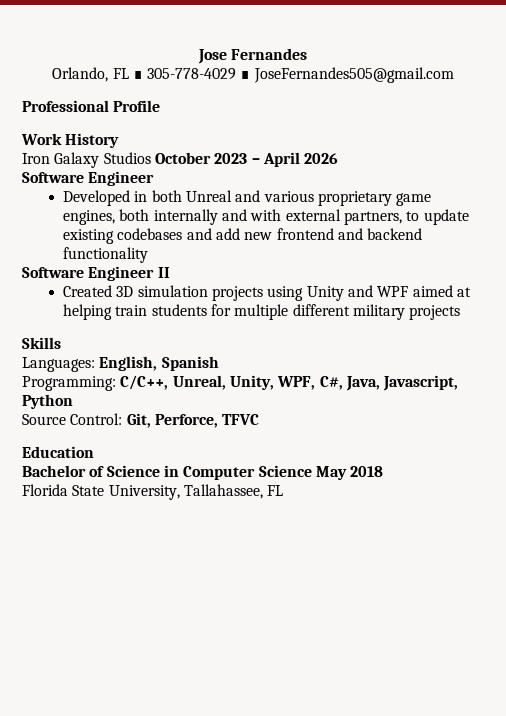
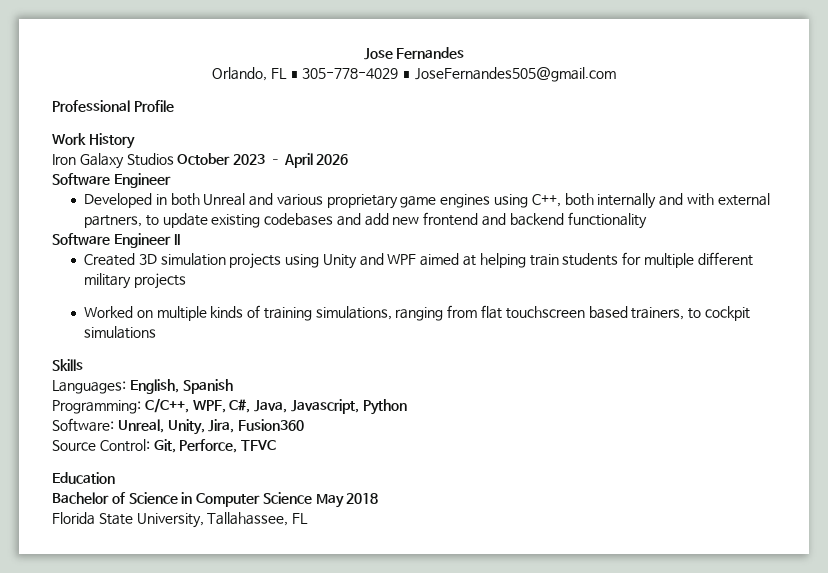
- Developed in both Unreal and various proprietary game engines, both internally and with external partners, to update existing codebases and add new frontend and backend functionality
+ Developed in both Unreal and various proprietary game engines using C++, both internally and with external partners, to update existing codebases and add new frontend and backend functionality
+ Worked on multiple kinds of training simulations, ranging from flat touchscreen based trainers, to cockpit simulations
- Programming: C/C++, Unreal, Unity, WPF, C#, Java, Javascript, Python
+ Programming: C/C++, WPF, C#, Java, Javascript, Python
+ Software: Unreal, Unity, Jira, Fusion360

